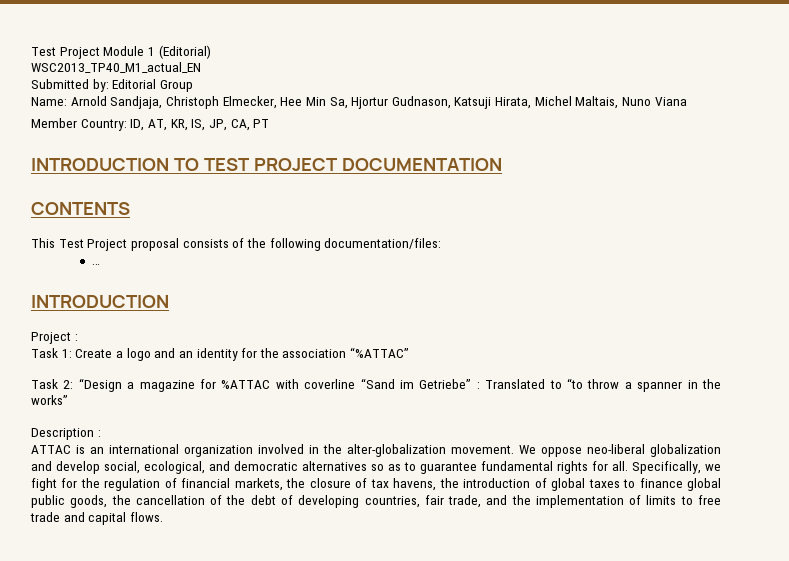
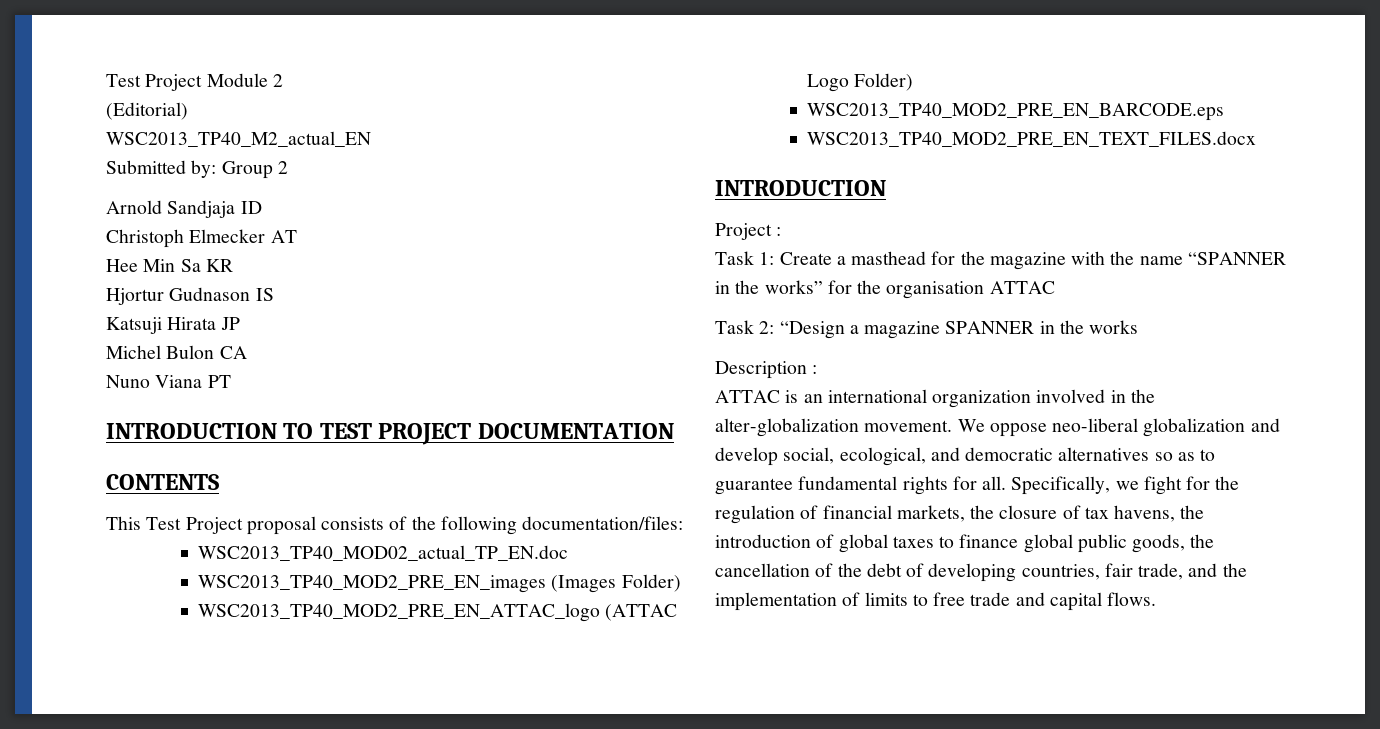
- Test Project Module 1 (Editorial)
+ Test Project Module 2
+ (Editorial)
- WSC2013_TP40_M1_actual_EN
+ WSC2013_TP40_M2_actual_EN
- Submitted by: Editorial Group
- Name: Arnold Sandjaja, Christoph Elmecker, Hee Min Sa, Hjortur Gudnason, Katsuji Hirata, Michel Maltais, Nuno Viana
- Member Country: ID, AT, KR, IS, JP, CA, PT
+ Submitted by: Group 2
+ Arnold Sandjaja ID
+ Christoph Elmecker AT
+ Hee Min Sa KR
+ Hjortur Gudnason IS
+ Katsuji Hirata JP
+ Michel Bulon CA
+ Nuno Viana PT
- …
+ WSC2013_TP40_MOD02_actual_TP_EN.doc
+ WSC2013_TP40_MOD2_PRE_EN_images (Images Folder)
+ WSC2013_TP40_MOD2_PRE_EN_ATTAC_logo (ATTAC Logo Folder)
+ WSC2013_TP40_MOD2_PRE_EN_BARCODE.eps
+ WSC2013_TP40_MOD2_PRE_EN_TEXT_FILES.docx
- Task 1: Create a logo and an identity for the association “%ATTAC”
+ Task 1: Create a masthead for the magazine with the name “SPANNER in the works” for the organisation ATTAC
- Task 2: “Design a magazine for %ATTAC with coverline “Sand im Getriebe” : Translated to “to throw a spanner in the works”
+ Task 2: “Design a magazine SPANNER in the works

